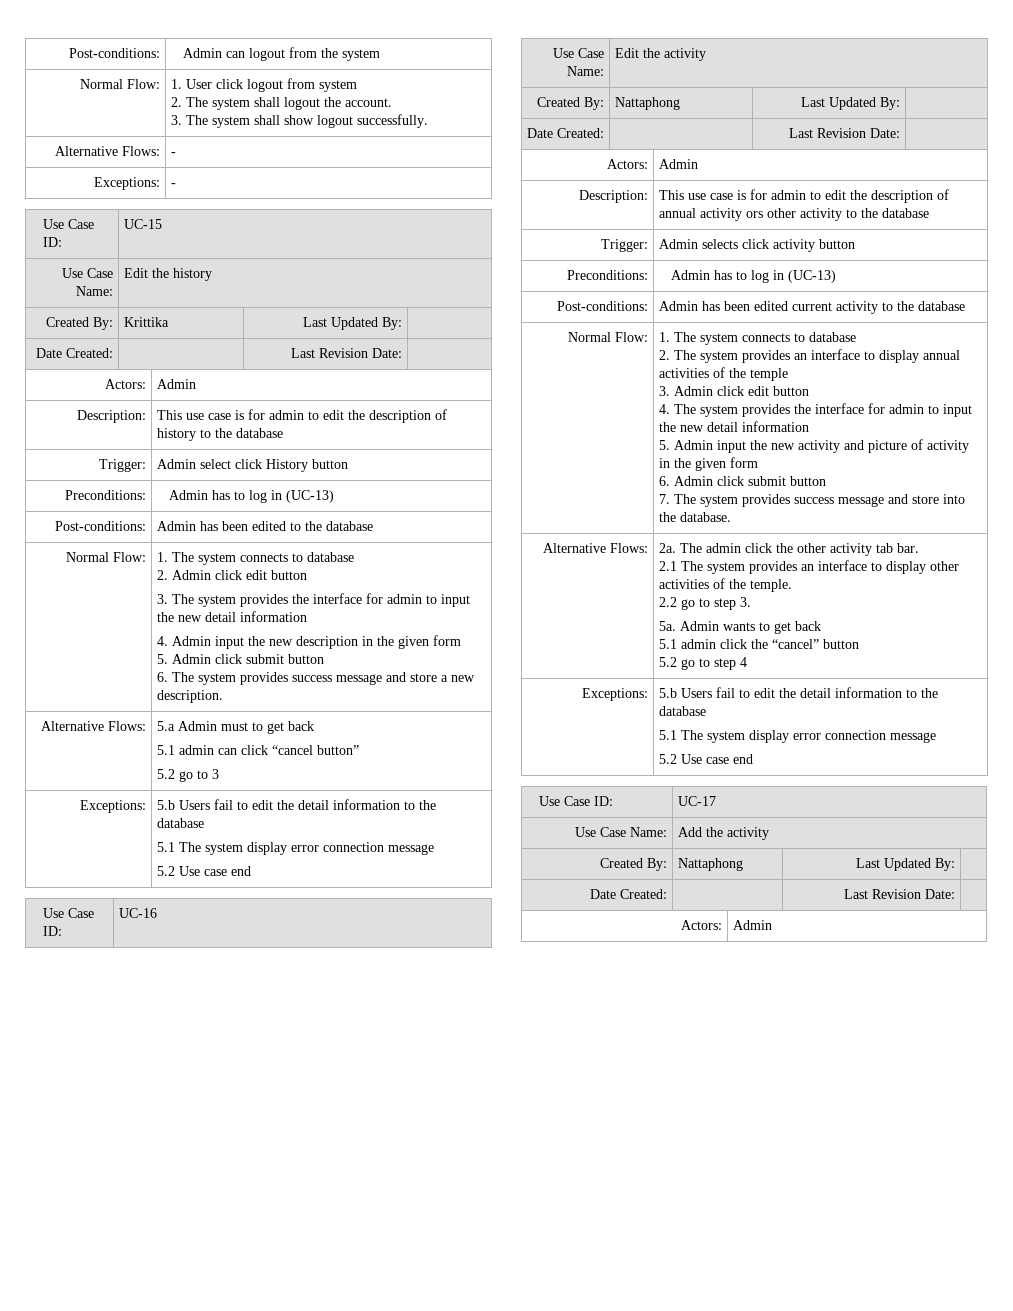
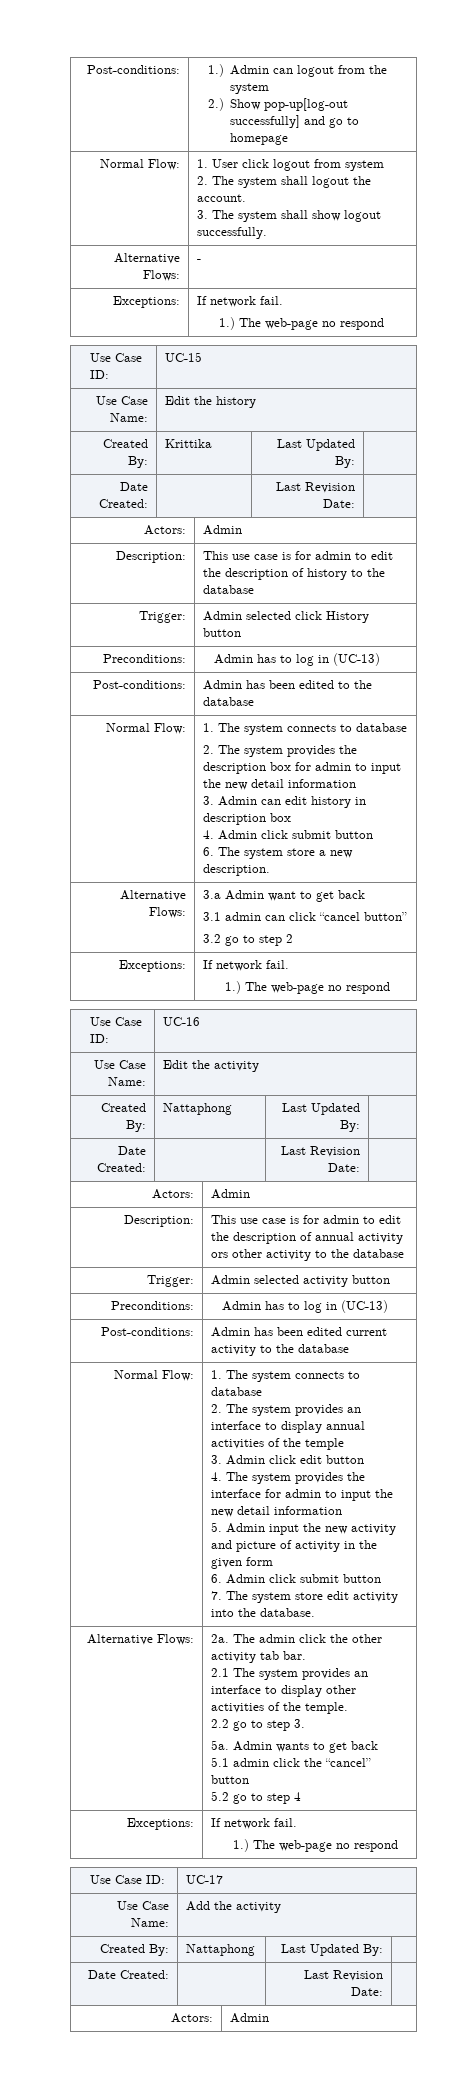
- Post-conditions: | Admin can logout from the system
+ Post-conditions: | 1.) Admin can logout from the system
+ 2.) Show pop-up[log-out successfully] and go to homepage
  Alternative Flows: | -
- Exceptions: | -
+ Exceptions: | If network fail.
+ 1.) The web-page no respond
- Trigger: | Admin select click History button
+ Trigger: | Admin selected click History button
- 2. Admin click edit button
- 3. The system provides the interface for admin to input the new detail information
- 4. Admin input the new description in the given form
- 5. Admin click submit button
+ 2. The system provides the description box for admin to input the new detail information
+ 3. Admin can edit history in description box
+ 4. Admin click submit button
- 6. The system provides success message and store a new description.
+ 6. The system store a new description.
- Alternative Flows: | 5.a Admin must to get back
- 5.1 admin can click “cancel button”
- 5.2 go to 3
- Exceptions: | 5.b Users fail to edit the detail information to the database
- 5.1 The system display error connection message
- 5.2 Use case end
+ Alternative Flows: | 3.a Admin want to get back
+ 3.1 admin can click “cancel button”
+ 3.2 go to step 2
+ Exceptions: | If network fail.
+ 1.) The web-page no respond
- Trigger: | Admin selects click activity button
+ Trigger: | Admin selected activity button
- 7. The system provides success message and store into the database.
+ 7. The system store edit activity into the database.
  5.2 go to step 4
- Exceptions: | 5.b Users fail to edit the detail information to the database
- 5.1 The system display error connection message
- 5.2 Use case end
+ Exceptions: | If network fail.
+ 1.) The web-page no respond

